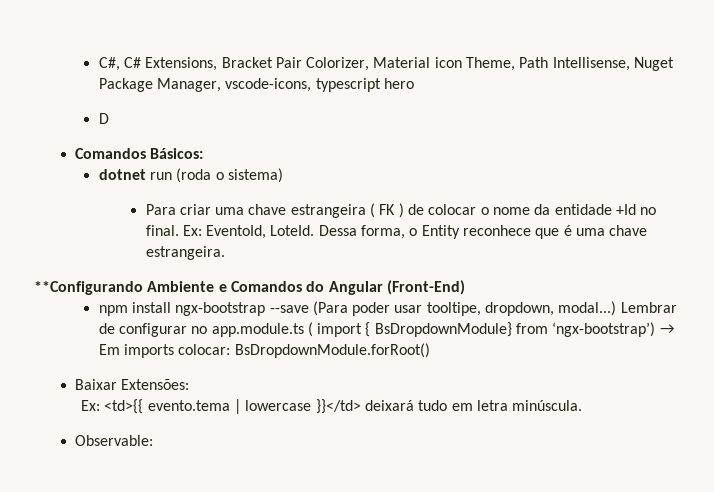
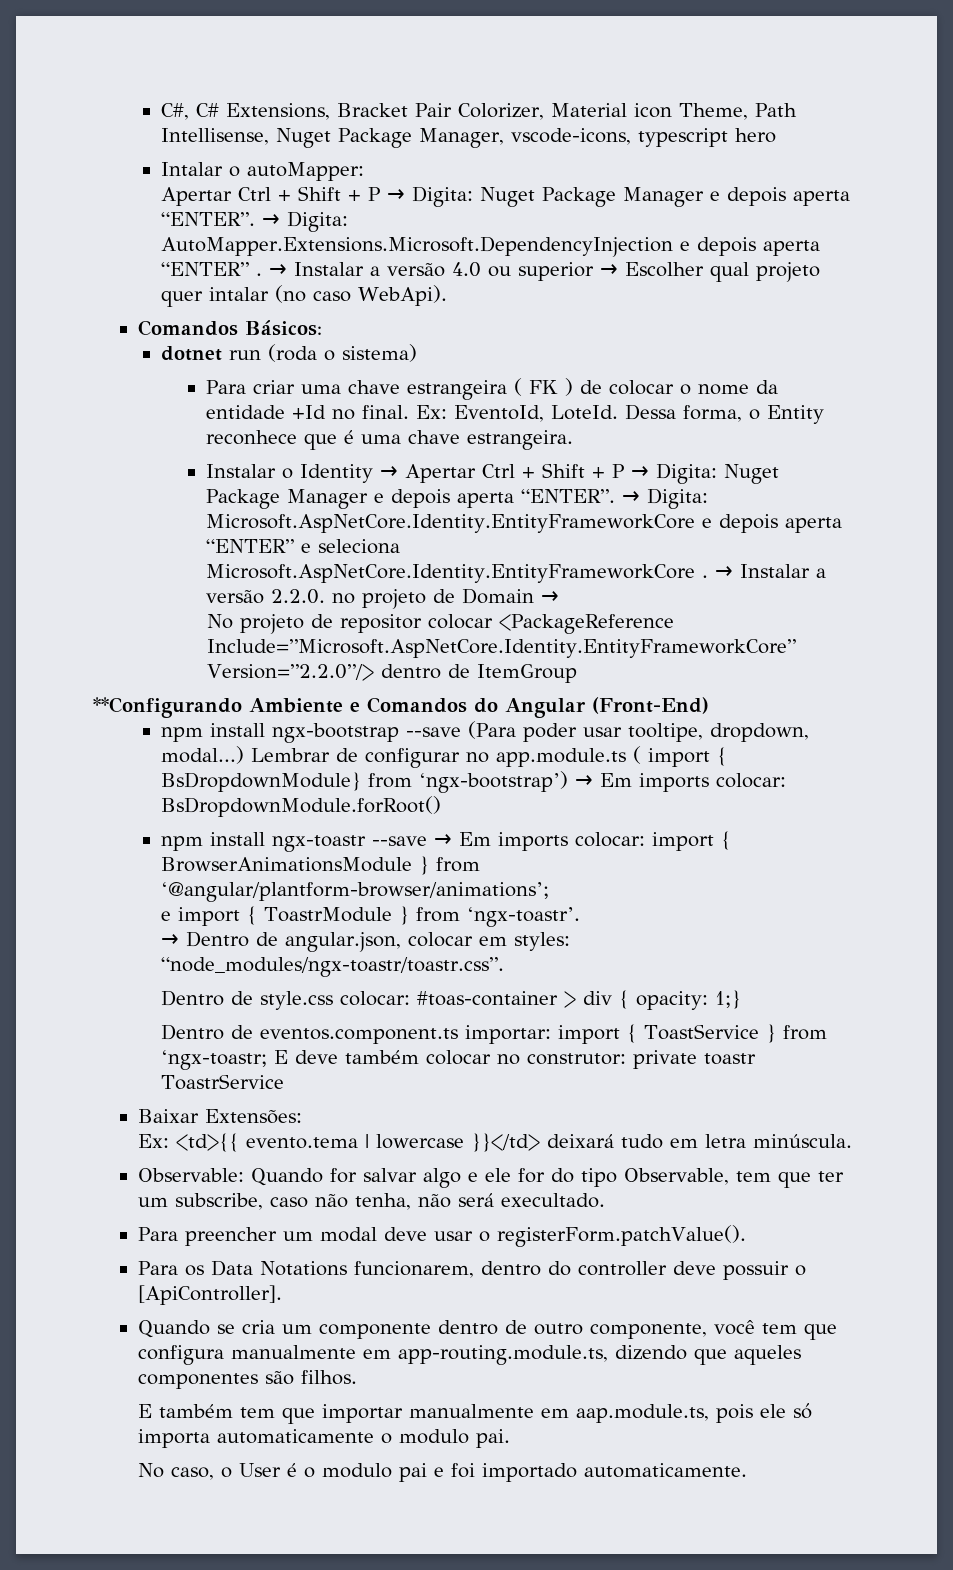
- D
+ Intalar o autoMapper:
+ Apertar Ctrl + Shift + P → Digita: Nuget Package Manager e depois aperta “ENTER”. → Digita: AutoMapper.Extensions.Microsoft.DependencyInjection e depois aperta “ENTER” . → Instalar a versão 4.0 ou superior → Escolher qual projeto quer intalar (no caso WebApi).
+ Instalar o Identity → Apertar Ctrl + Shift + P → Digita: Nuget Package Manager e depois aperta “ENTER”. → Digita: Microsoft.AspNetCore.Identity.EntityFrameworkCore e depois aperta “ENTER” e seleciona Microsoft.AspNetCore.Identity.EntityFrameworkCore . → Instalar a versão 2.2.0. no projeto de Domain →
+ No projeto de repositor colocar <PackageReference Include=”Microsoft.AspNetCore.Identity.EntityFrameworkCore” Version=”2.2.0”/> dentro de ItemGroup
+ npm install ngx-toastr --save → Em imports colocar: import { BrowserAnimationsModule } from ‘@angular/plantform-browser/animations’;
+ e import { ToastrModule } from ‘ngx-toastr’.
+ → Dentro de angular.json, colocar em styles: “node_modules/ngx-toastr/toastr.css”.
+ Dentro de style.css colocar: #toas-container > div { opacity: 1;}
+ Dentro de eventos.component.ts importar: import { ToastService } from ‘ngx-toastr; E deve também colocar no construtor: private toastr ToastrService
- Observable:
+ Observable: Quando for salvar algo e ele for do tipo Observable, tem que ter um subscribe, caso não tenha, não será execultado.
+ Para preencher um modal deve usar o registerForm.patchValue().
+ Para os Data Notations funcionarem, dentro do controller deve possuir o [ApiController].
+ Quando se cria um componente dentro de outro componente, você tem que configura manualmente em app-routing.module.ts, dizendo que aqueles componentes são filhos.
+ E também tem que importar manualmente em aap.module.ts, pois ele só importa automaticamente o modulo pai.
+ No caso, o User é o modulo pai e foi importado automaticamente.

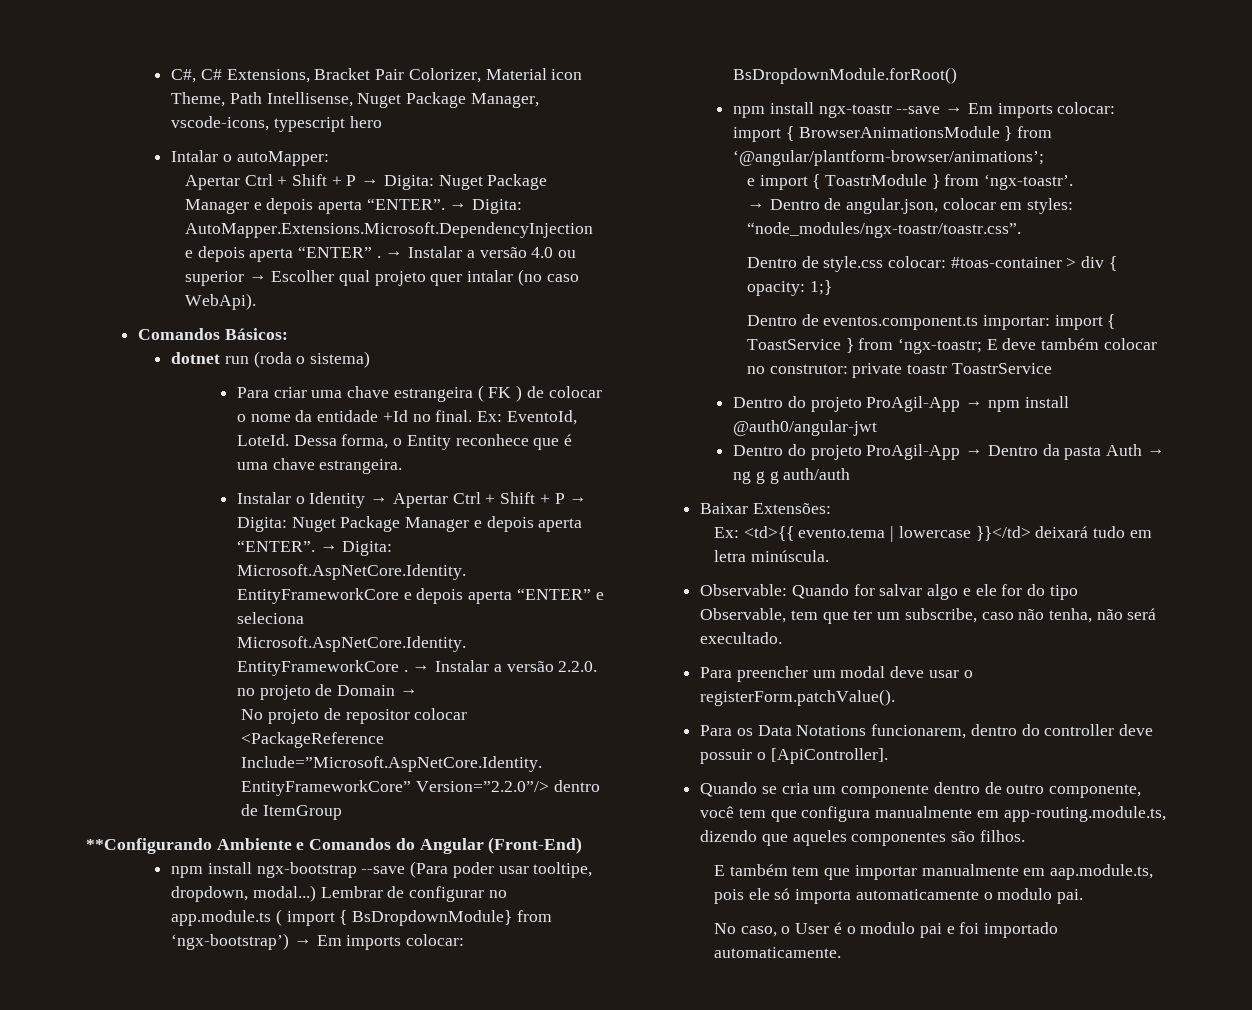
+ Dentro do projeto ProAgil-App → npm install @auth0/angular-jwt
+ Dentro do projeto ProAgil-App → Dentro da pasta Auth → ng g g auth/auth

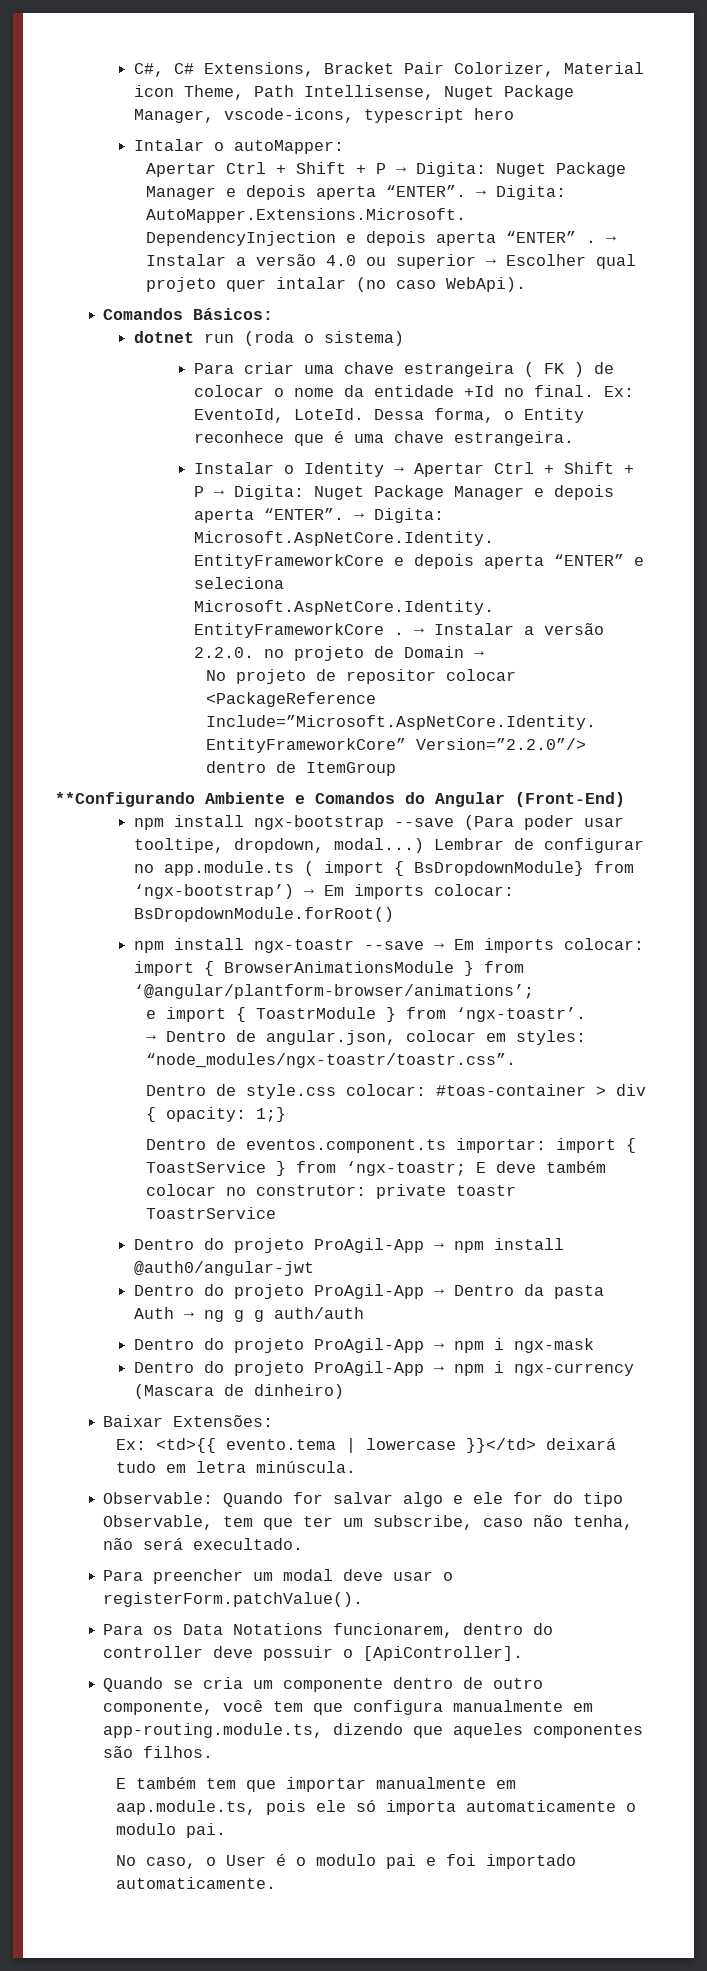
+ Dentro do projeto ProAgil-App → npm i ngx-mask
+ Dentro do projeto ProAgil-App → npm i ngx-currency (Mascara de dinheiro)

